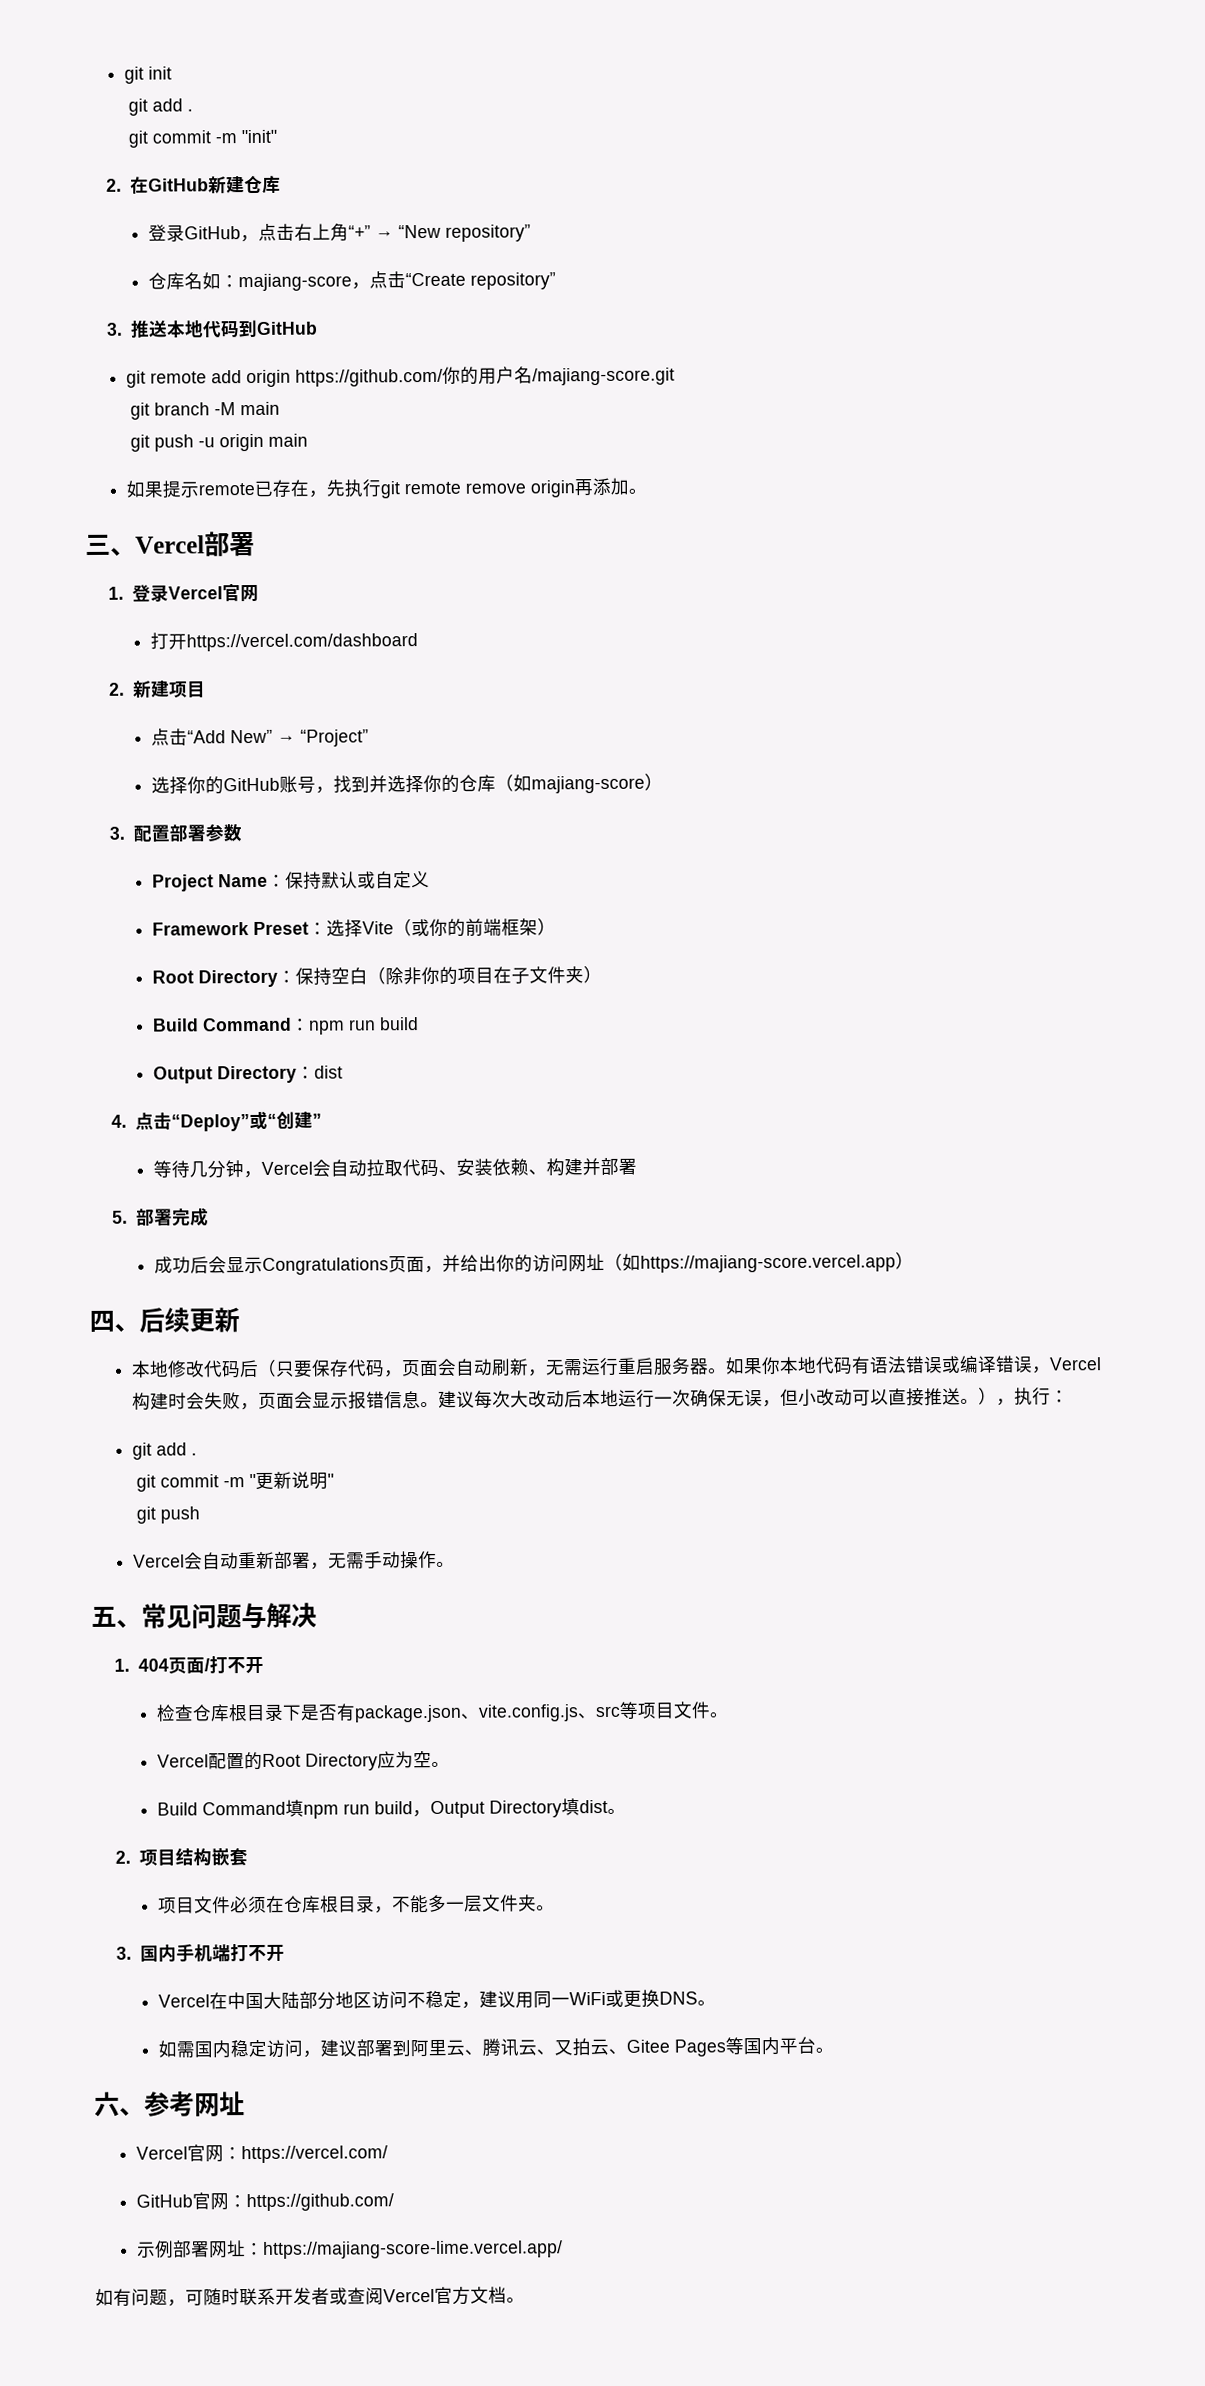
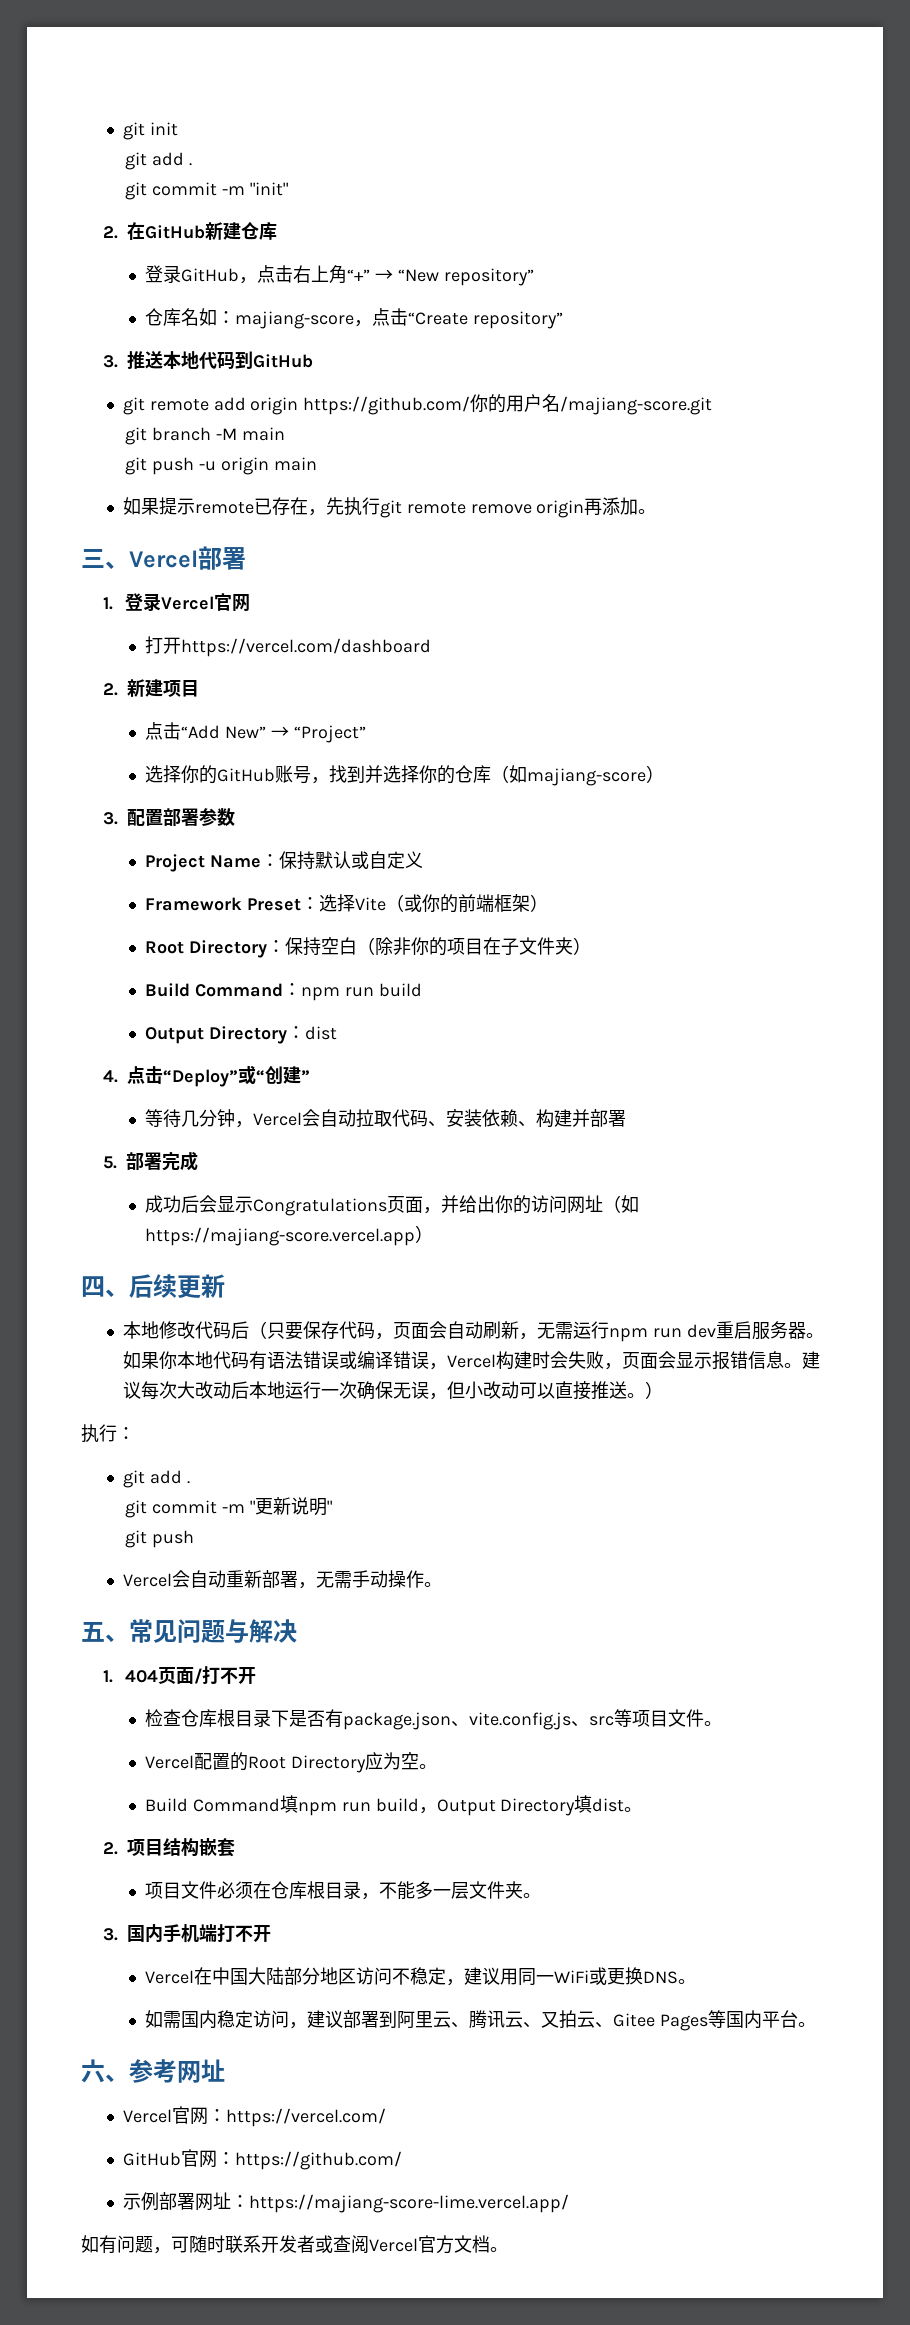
- 本地修改代码后（只要保存代码，页面会自动刷新，无需运行重启服务器。
+ 本地修改代码后（只要保存代码，页面会自动刷新，无需运行npm run dev重启服务器。
- 建议每次大改动后本地运行一次确保无误，但小改动可以直接推送。），执行：
+ 建议每次大改动后本地运行一次确保无误，但小改动可以直接推送。）
+ 执行：

